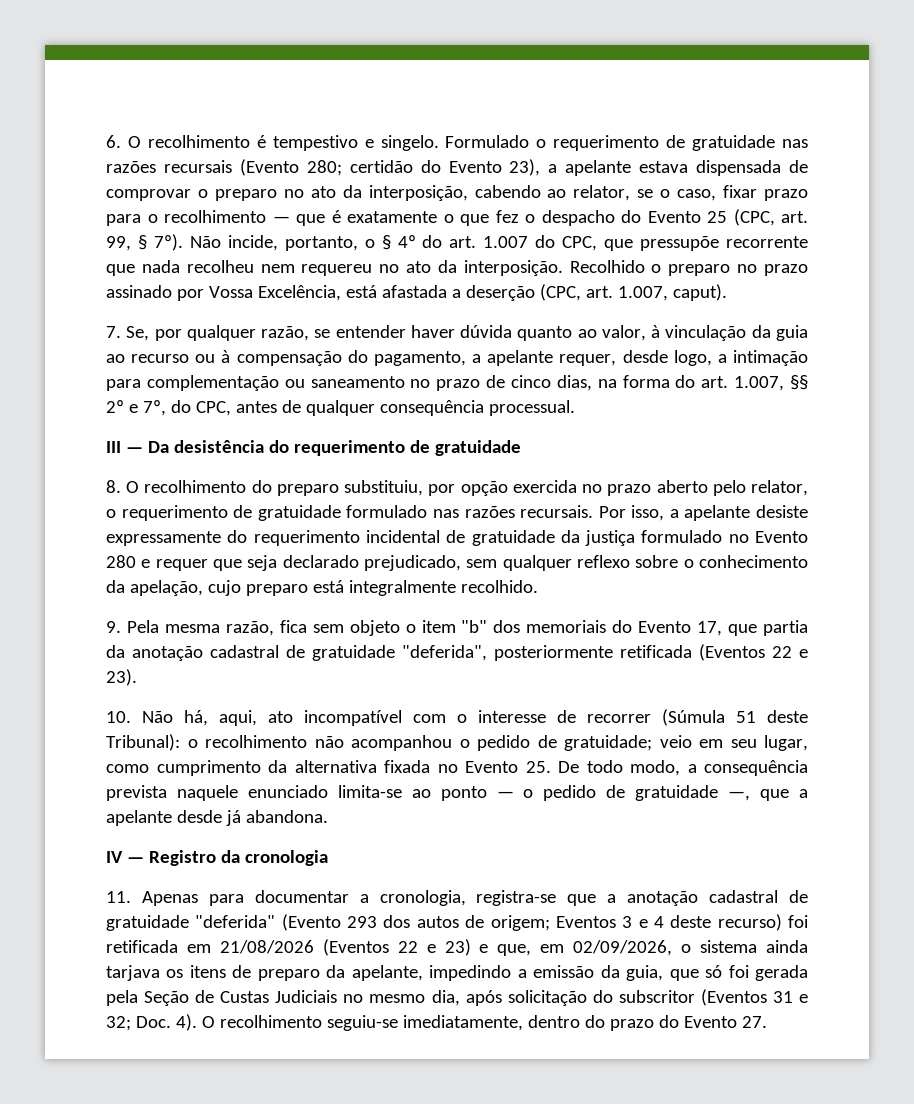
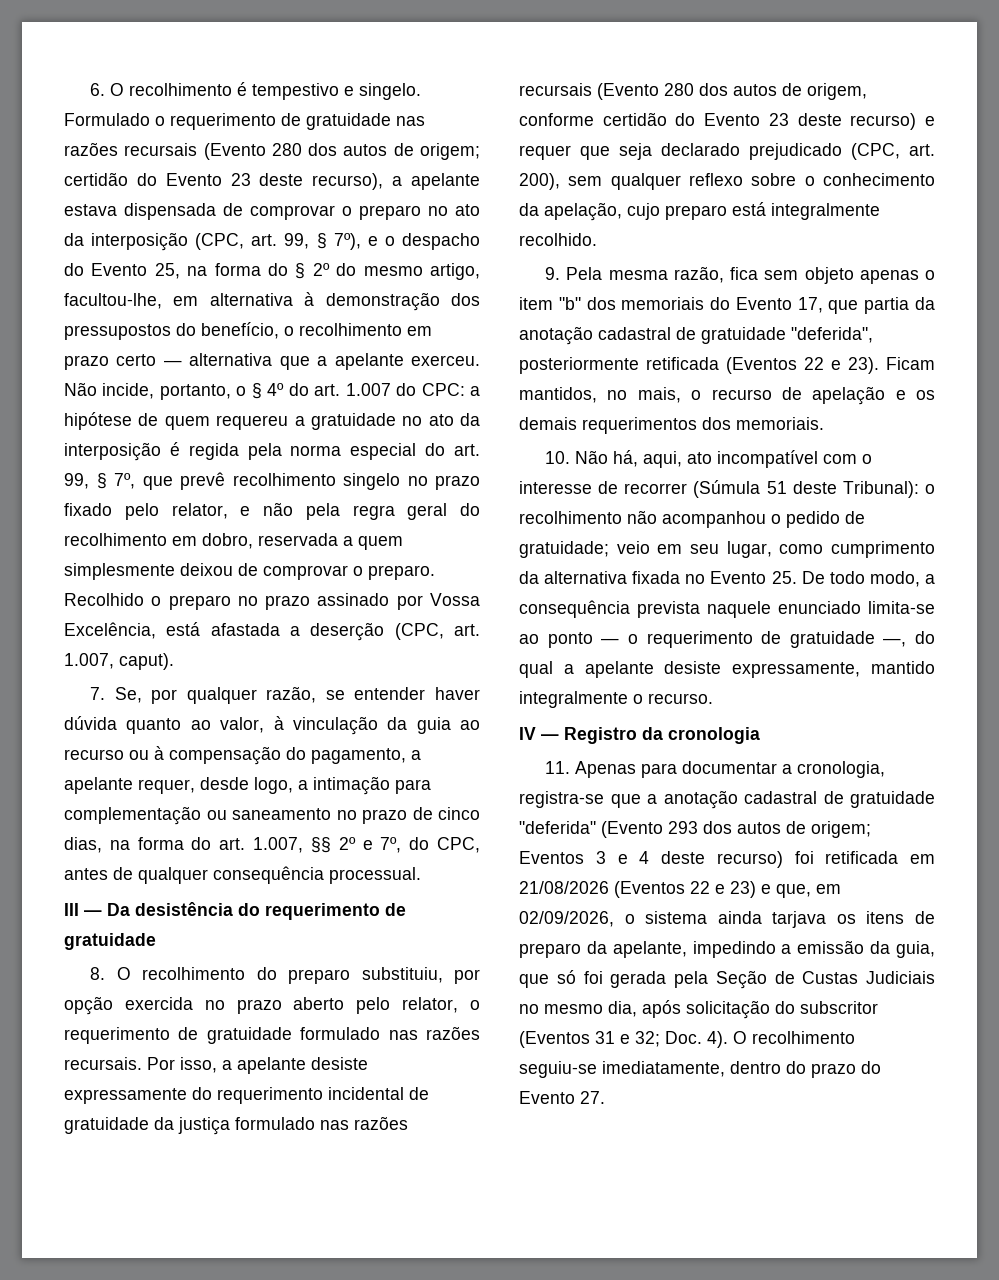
- Formulado o requerimento de gratuidade nas razões recursais (Evento 280; certidão do Evento 23), a apelante estava dispensada de comprovar o preparo no ato da interposição, cabendo ao relator, se o caso, fixar prazo para o recolhimento — que é exatamente o que fez o despacho do Evento 25 (CPC, art. 99, § 7º).
+ Formulado o requerimento de gratuidade nas razões recursais (Evento 280 dos autos de origem; certidão do Evento 23 deste recurso), a apelante estava dispensada de comprovar o preparo no ato da interposição (CPC, art. 99, § 7º), e o despacho do Evento 25, na forma do § 2º do mesmo artigo, facultou-lhe, em alternativa à demonstração dos pressupostos do benefício, o recolhimento em prazo certo — alternativa que a apelante exerceu.
- Não incide, portanto, o § 4º do art. 1.007 do CPC, que pressupõe recorrente que nada recolheu nem requereu no ato da interposição.
+ Não incide, portanto, o § 4º do art. 1.007 do CPC: a hipótese de quem requereu a gratuidade no ato da interposição é regida pela norma especial do art. 99, § 7º, que prevê recolhimento singelo no prazo fixado pelo relator, e não pela regra geral do recolhimento em dobro, reservada a quem simplesmente deixou de comprovar o preparo.
- Por isso, a apelante desiste expressamente do requerimento incidental de gratuidade da justiça formulado no Evento 280 e requer que seja declarado prejudicado, sem qualquer reflexo sobre o conhecimento da apelação, cujo preparo está integralmente recolhido.
+ Por isso, a apelante desiste expressamente do requerimento incidental de gratuidade da justiça formulado nas razões recursais (Evento 280 dos autos de origem, conforme certidão do Evento 23 deste recurso) e requer que seja declarado prejudicado (CPC, art. 200), sem qualquer reflexo sobre o conhecimento da apelação, cujo preparo está integralmente recolhido.
- 9. Pela mesma razão, fica sem objeto o item "b" dos memoriais do Evento 17, que partia da anotação cadastral de gratuidade "deferida", posteriormente retificada (Eventos 22 e 23).
+ 9. Pela mesma razão, fica sem objeto apenas o item "b" dos memoriais do Evento 17, que partia da anotação cadastral de gratuidade "deferida", posteriormente retificada (Eventos 22 e 23). Ficam mantidos, no mais, o recurso de apelação e os demais requerimentos dos memoriais.
- 10. Não há, aqui, ato incompatível com o interesse de recorrer (Súmula 51 deste Tribunal): o recolhimento não acompanhou o pedido de gratuidade; veio em seu lugar, como cumprimento da alternativa fixada no Evento 25. De todo modo, a consequência prevista naquele enunciado limita-se ao ponto — o pedido de gratuidade —, que a apelante desde já abandona.
+ 10. Não há, aqui, ato incompatível com o interesse de recorrer (Súmula 51 deste Tribunal): o recolhimento não acompanhou o pedido de gratuidade; veio em seu lugar, como cumprimento da alternativa fixada no Evento 25. De todo modo, a consequência prevista naquele enunciado limita-se ao ponto — o requerimento de gratuidade —, do qual a apelante desiste expressamente, mantido integralmente o recurso.

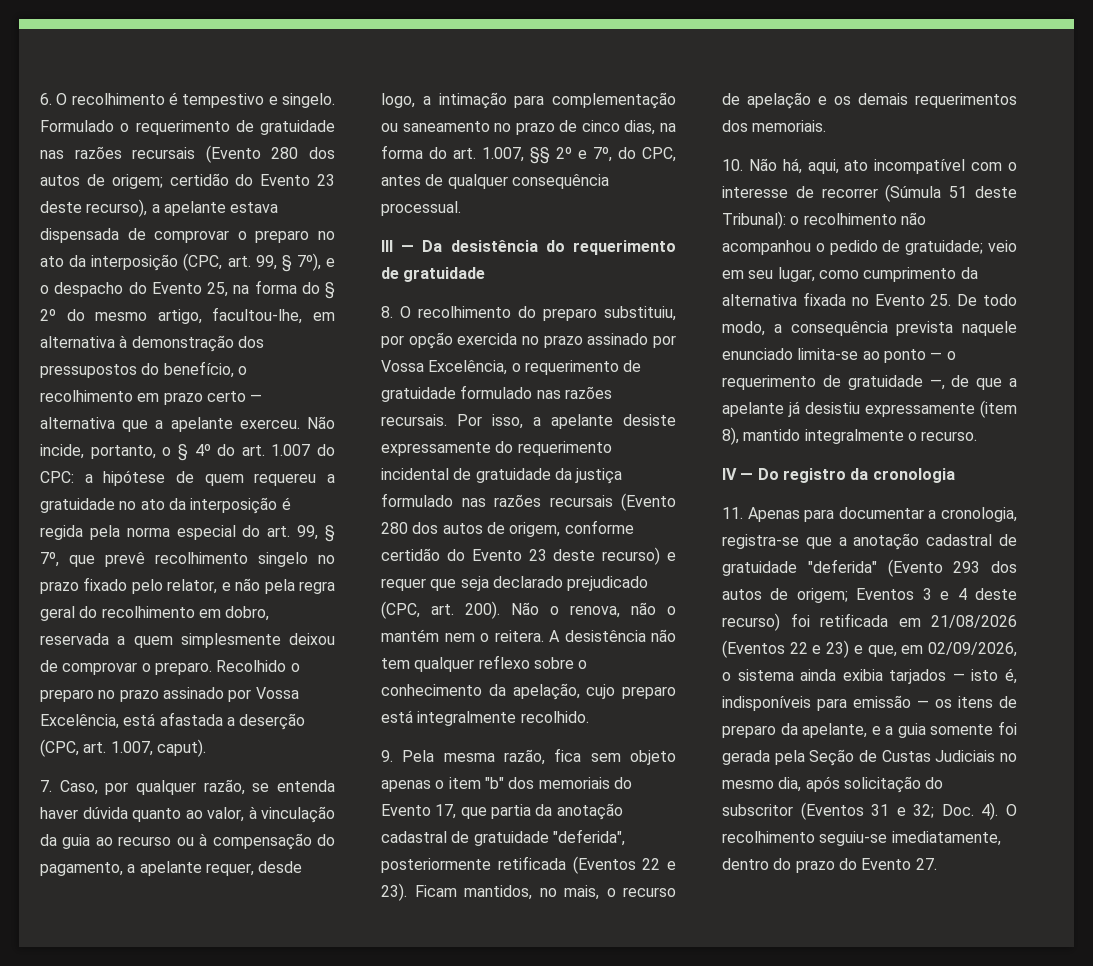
- 7. Se, por qualquer razão, se entender haver dúvida quanto ao valor, à vinculação da guia ao recurso ou à compensação do pagamento, a apelante requer, desde logo, a intimação para complementação ou saneamento no prazo de cinco dias, na forma do art. 1.007, §§ 2º e 7º, do CPC, antes de qualquer consequência processual.
+ 7. Caso, por qualquer razão, se entenda haver dúvida quanto ao valor, à vinculação da guia ao recurso ou à compensação do pagamento, a apelante requer, desde logo, a intimação para complementação ou saneamento no prazo de cinco dias, na forma do art. 1.007, §§ 2º e 7º, do CPC, antes de qualquer consequência processual.
- 8. O recolhimento do preparo substituiu, por opção exercida no prazo aberto pelo relator, o requerimento de gratuidade formulado nas razões recursais.
+ 8. O recolhimento do preparo substituiu, por opção exercida no prazo assinado por Vossa Excelência, o requerimento de gratuidade formulado nas razões recursais.
- Por isso, a apelante desiste expressamente do requerimento incidental de gratuidade da justiça formulado nas razões recursais (Evento 280 dos autos de origem, conforme certidão do Evento 23 deste recurso) e requer que seja declarado prejudicado (CPC, art. 200), sem qualquer reflexo sobre o conhecimento da apelação, cujo preparo está integralmente recolhido.
+ Por isso, a apelante desiste expressamente do requerimento incidental de gratuidade da justiça formulado nas razões recursais (Evento 280 dos autos de origem, conforme certidão do Evento 23 deste recurso) e requer que seja declarado prejudicado (CPC, art. 200). Não o renova, não o mantém nem o reitera. A desistência não tem qualquer reflexo sobre o conhecimento da apelação, cujo preparo está integralmente recolhido.
- 10. Não há, aqui, ato incompatível com o interesse de recorrer (Súmula 51 deste Tribunal): o recolhimento não acompanhou o pedido de gratuidade; veio em seu lugar, como cumprimento da alternativa fixada no Evento 25. De todo modo, a consequência prevista naquele enunciado limita-se ao ponto — o requerimento de gratuidade —, do qual a apelante desiste expressamente, mantido integralmente o recurso.
+ 10. Não há, aqui, ato incompatível com o interesse de recorrer (Súmula 51 deste Tribunal): o recolhimento não acompanhou o pedido de gratuidade; veio em seu lugar, como cumprimento da alternativa fixada no Evento 25. De todo modo, a consequência prevista naquele enunciado limita-se ao ponto — o requerimento de gratuidade —, de que a apelante já desistiu expressamente (item 8), mantido integralmente o recurso.
- IV — Registro da cronologia
+ IV — Do registro da cronologia
- Eventos 3 e 4 deste recurso) foi retificada em 21/08/2026 (Eventos 22 e 23) e que, em 02/09/2026, o sistema ainda tarjava os itens de preparo da apelante, impedindo a emissão da guia, que só foi gerada pela Seção de Custas Judiciais no mesmo dia, após solicitação do subscritor (Eventos 31 e 32;
+ Eventos 3 e 4 deste recurso) foi retificada em 21/08/2026 (Eventos 22 e 23) e que, em 02/09/2026, o sistema ainda exibia tarjados — isto é, indisponíveis para emissão — os itens de preparo da apelante, e a guia somente foi gerada pela Seção de Custas Judiciais no mesmo dia, após solicitação do subscritor (Eventos 31 e 32;

